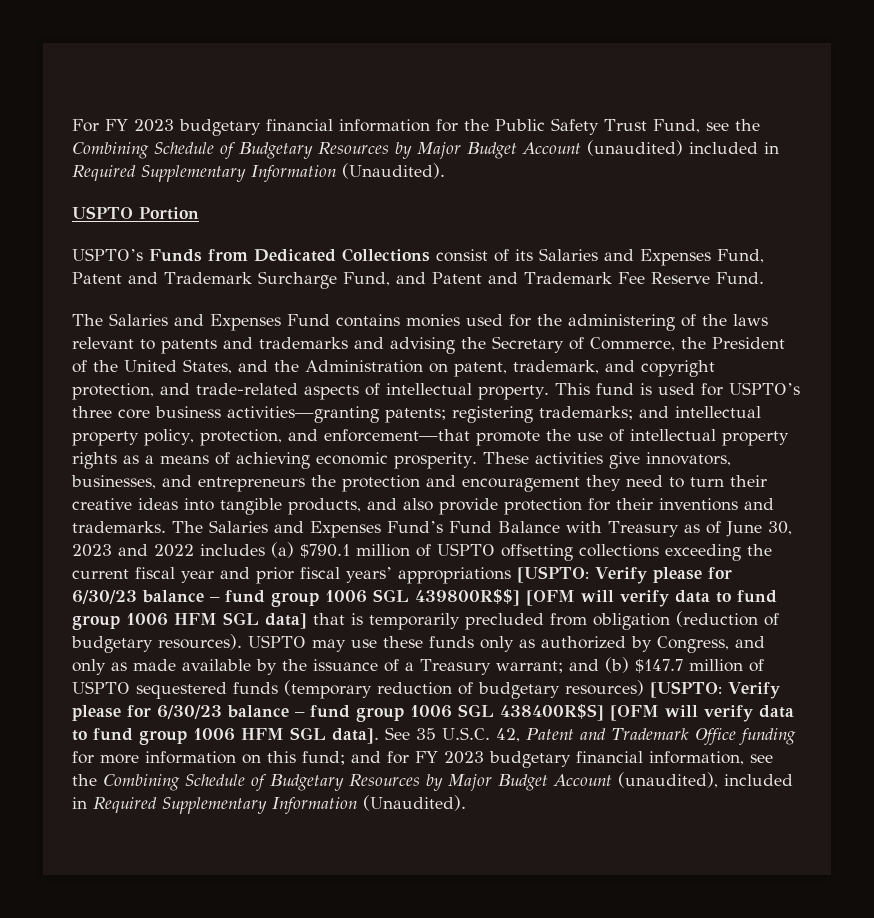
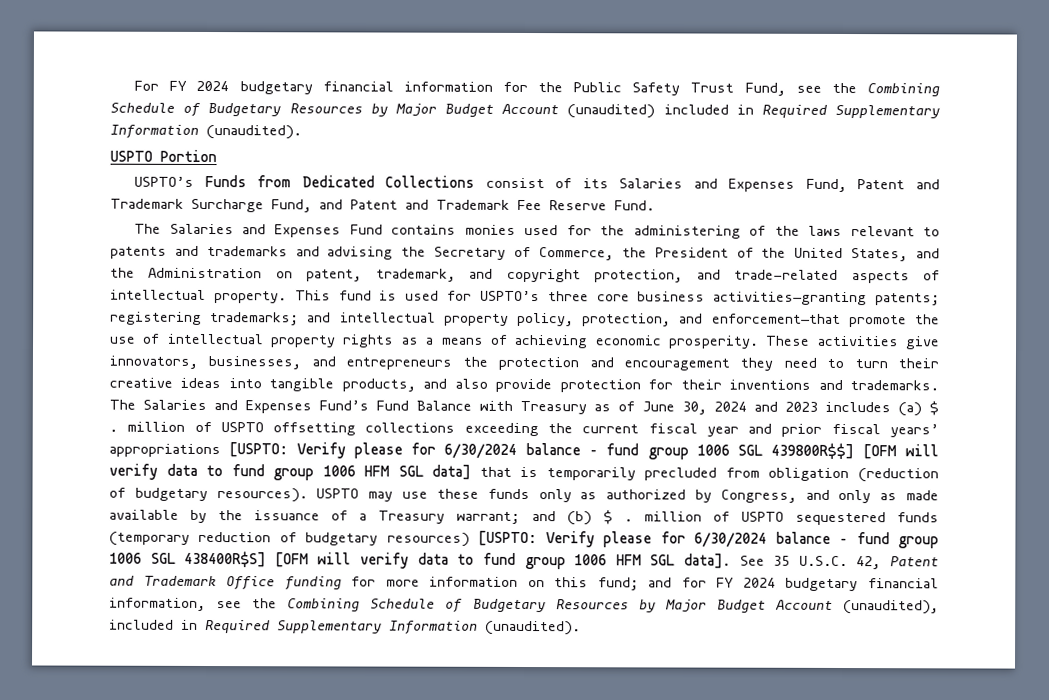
- For FY 2023 budgetary financial information for the Public Safety Trust Fund, see the Combining Schedule of Budgetary Resources by Major Budget Account (unaudited) included in Required Supplementary Information (Unaudited).
+ For FY 2024 budgetary financial information for the Public Safety Trust Fund, see the Combining Schedule of Budgetary Resources by Major Budget Account (unaudited) included in Required Supplementary Information (unaudited).
- The Salaries and Expenses Fund’s Fund Balance with Treasury as of June 30, 2023 and 2022 includes (a) $790.1 million of USPTO offsetting collections exceeding the current fiscal year and prior fiscal years’ appropriations [USPTO: Verify please for 6/30/23 balance – fund group 1006 SGL 439800R$$] [OFM will verify data to fund group 1006 HFM SGL data] that is temporarily precluded from obligation (reduction of budgetary resources).
+ The Salaries and Expenses Fund’s Fund Balance with Treasury as of June 30, 2024 and 2023 includes (a) $ . million of USPTO offsetting collections exceeding the current fiscal year and prior fiscal years’ appropriations [USPTO: Verify please for 6/30/2024 balance – fund group 1006 SGL 439800R$$] [OFM will verify data to fund group 1006 HFM SGL data] that is temporarily precluded from obligation (reduction of budgetary resources).
- USPTO may use these funds only as authorized by Congress, and only as made available by the issuance of a Treasury warrant; and (b) $147.7 million of USPTO sequestered funds (temporary reduction of budgetary resources) [USPTO: Verify please for 6/30/23 balance – fund group 1006 SGL 438400R$S] [OFM will verify data to fund group 1006 HFM SGL data].
+ USPTO may use these funds only as authorized by Congress, and only as made available by the issuance of a Treasury warrant; and (b) $ . million of USPTO sequestered funds (temporary reduction of budgetary resources) [USPTO: Verify please for 6/30/2024 balance – fund group 1006 SGL 438400R$S] [OFM will verify data to fund group 1006 HFM SGL data].
- See 35 U.S.C. 42, Patent and Trademark Office funding for more information on this fund; and for FY 2023 budgetary financial information, see the Combining Schedule of Budgetary Resources by Major Budget Account (unaudited), included in Required Supplementary Information (Unaudited).
+ See 35 U.S.C. 42, Patent and Trademark Office funding for more information on this fund; and for FY 2024 budgetary financial information, see the Combining Schedule of Budgetary Resources by Major Budget Account (unaudited), included in Required Supplementary Information (unaudited).

